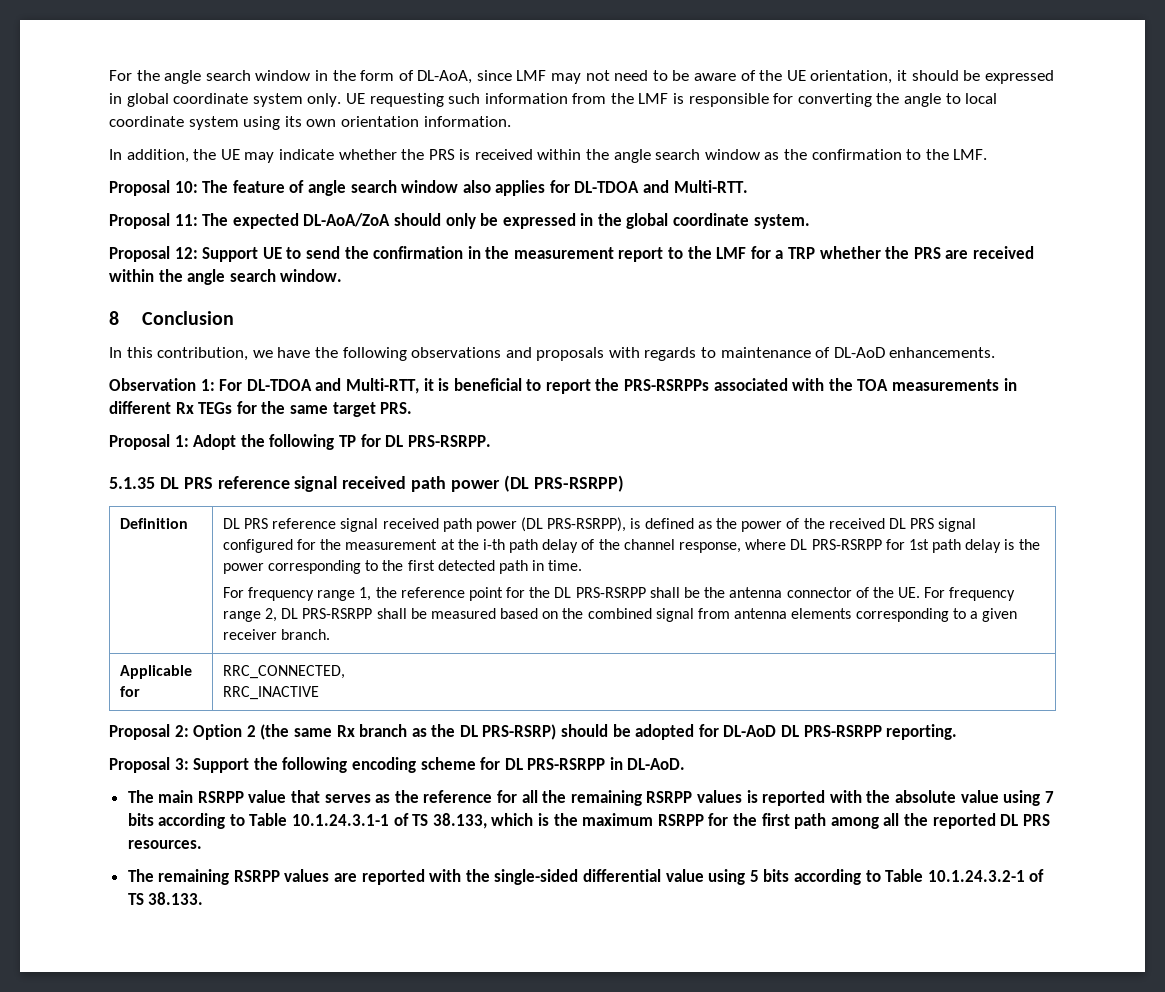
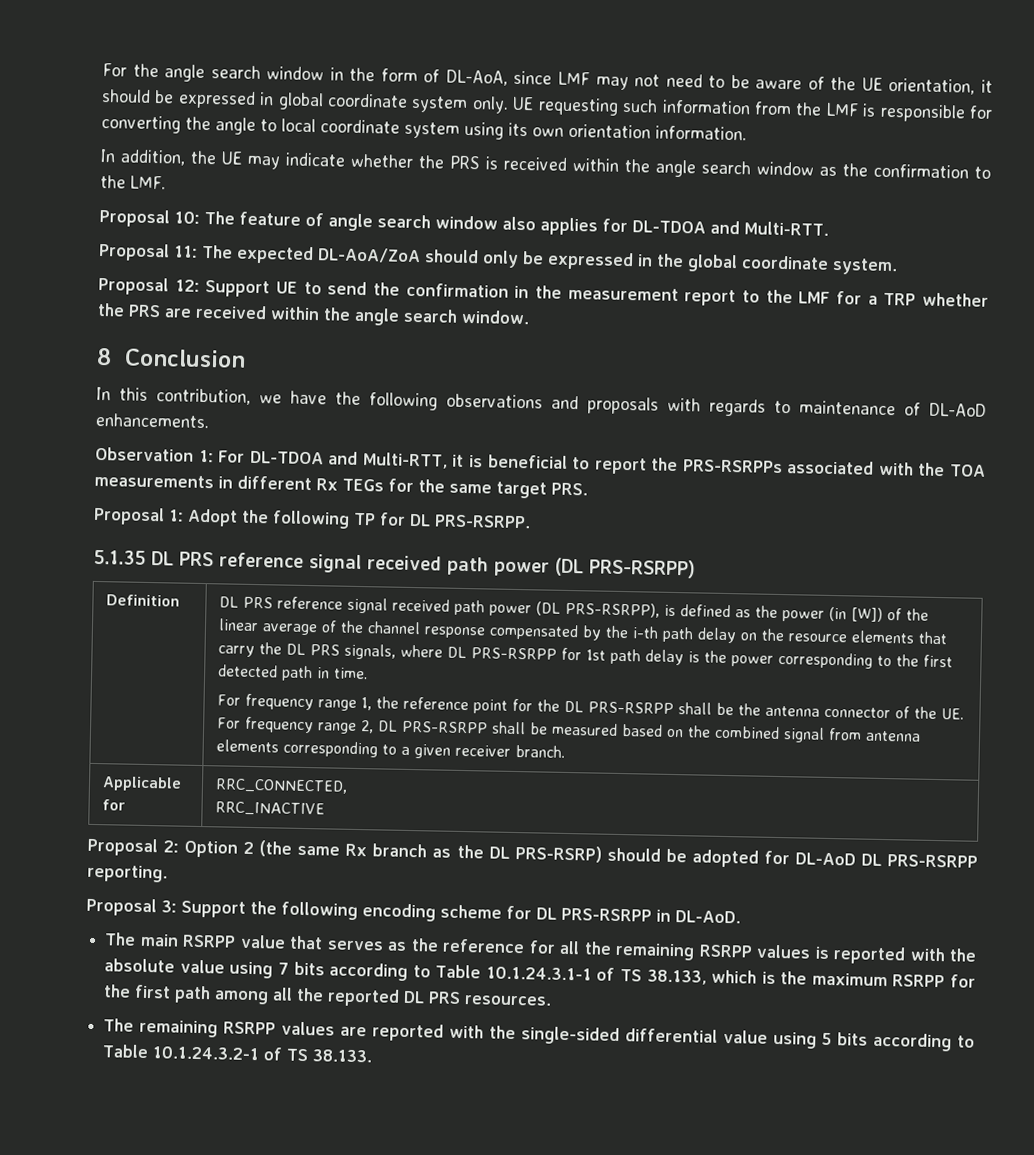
- DL PRS reference signal received path power (DL PRS-RSRPP), is defined as the power of the received DL PRS signal configured for the measurement at the i-th path delay of the channel response, where DL PRS-RSRPP for 1st path delay is the power corresponding to the first detected path in time.
+ DL PRS reference signal received path power (DL PRS-RSRPP), is defined as the power (in [W]) of the linear average of the channel response compensated by the i-th path delay on the resource elements that carry the DL PRS signals, where DL PRS-RSRPP for 1st path delay is the power corresponding to the first detected path in time.

